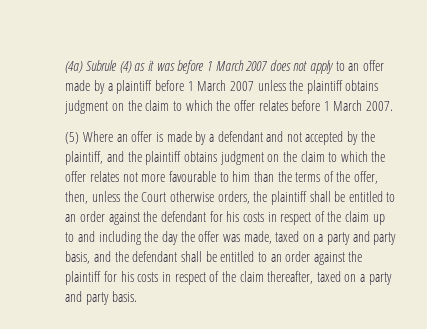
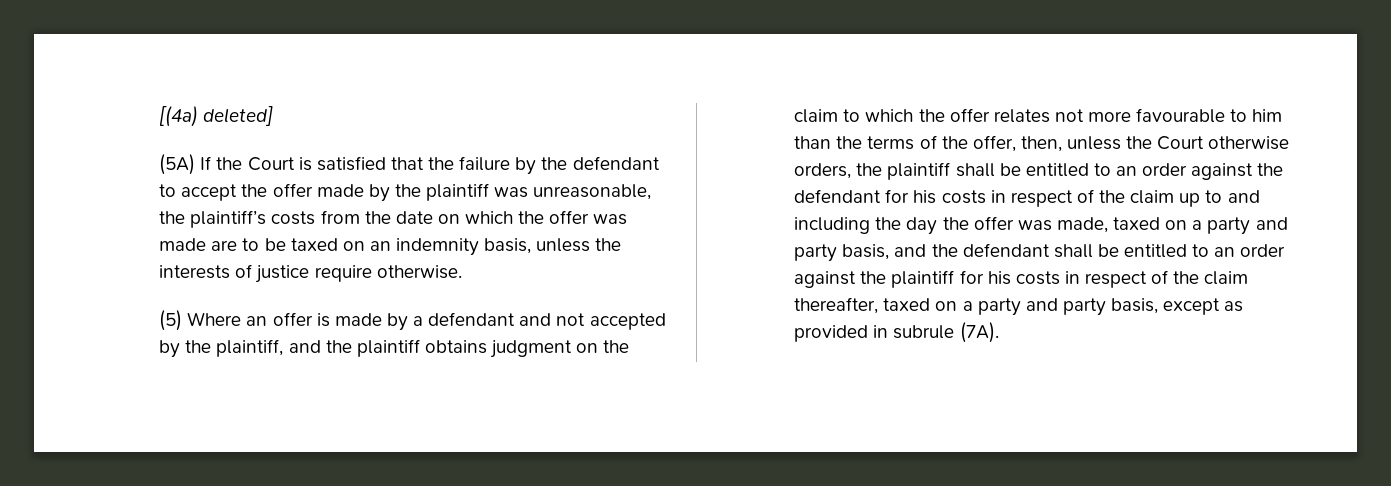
- (4a) Subrule (4) as it was before 1 March 2007 does not apply to an offer made by a plaintiff before 1 March 2007 unless the plaintiff obtains judgment on the claim to which the offer relates before 1 March 2007.
+ [(4a) deleted]
+ (5A) If the Court is satisfied that the failure by the defendant to accept the offer made by the plaintiff was unreasonable, the plaintiff’s costs from the date on which the offer was made are to be taxed on an indemnity basis, unless the interests of justice require otherwise.
- (5) Where an offer is made by a defendant and not accepted by the plaintiff, and the plaintiff obtains judgment on the claim to which the offer relates not more favourable to him than the terms of the offer, then, unless the Court otherwise orders, the plaintiff shall be entitled to an order against the defendant for his costs in respect of the claim up to and including the day the offer was made, taxed on a party and party basis, and the defendant shall be entitled to an order against the plaintiff for his costs in respect of the claim thereafter, taxed on a party and party basis.
+ (5) Where an offer is made by a defendant and not accepted by the plaintiff, and the plaintiff obtains judgment on the claim to which the offer relates not more favourable to him than the terms of the offer, then, unless the Court otherwise orders, the plaintiff shall be entitled to an order against the defendant for his costs in respect of the claim up to and including the day the offer was made, taxed on a party and party basis, and the defendant shall be entitled to an order against the plaintiff for his costs in respect of the claim thereafter, taxed on a party and party basis, except as provided in subrule (7A).

